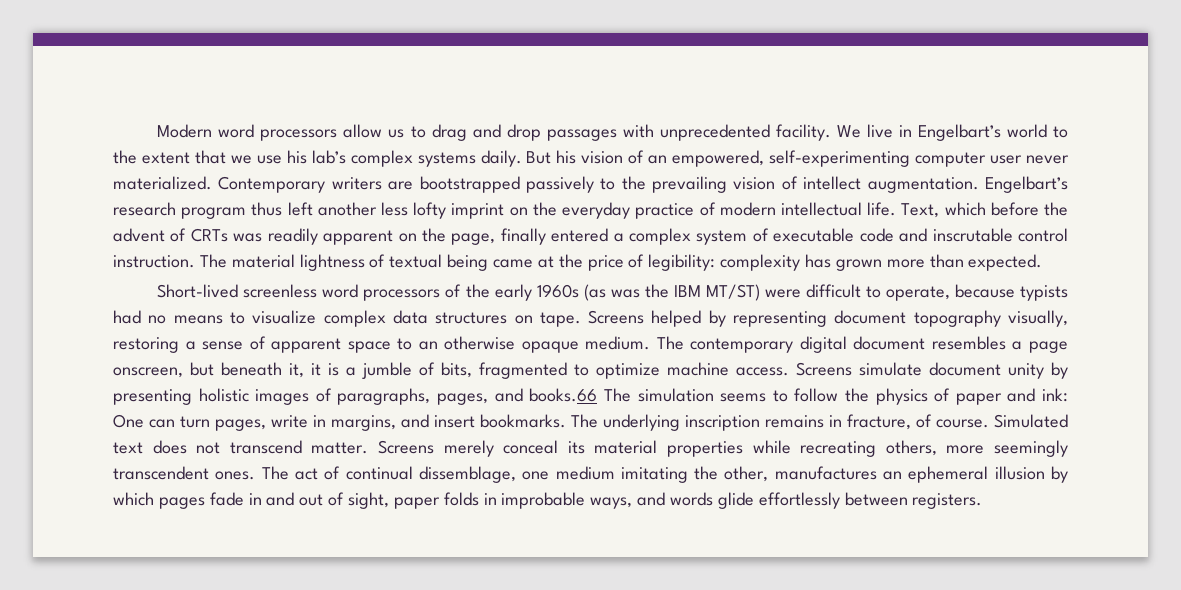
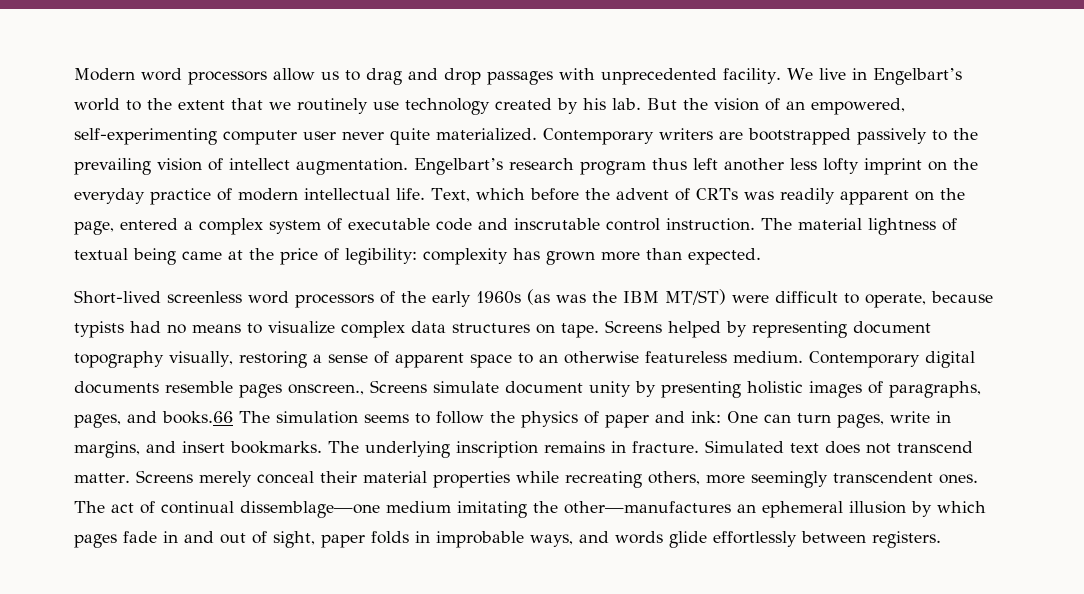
- We live in Engelbart’s world to the extent that we use his lab’s complex systems daily. But his vision of an empowered, self-experimenting computer user never materialized.
+ We live in Engelbart’s world to the extent that we routinely use technology created by his lab. But the vision of an empowered, self-experimenting computer user never quite materialized.
- Text, which before the advent of CRTs was readily apparent on the page, finally entered a complex system of executable code and inscrutable control instruction.
+ Text, which before the advent of CRTs was readily apparent on the page, entered a complex system of executable code and inscrutable control instruction.
- Screens helped by representing document topography visually, restoring a sense of apparent space to an otherwise opaque medium. The contemporary digital document resembles a page onscreen, but beneath it, it is a jumble of bits, fragmented to optimize machine access. Screens simulate document unity by presenting holistic images of paragraphs, pages, and books.66 The simulation seems to follow the physics of paper and ink: One can turn pages, write in margins, and insert bookmarks.
+ Screens helped by representing document topography visually, restoring a sense of apparent space to an otherwise featureless medium. Contemporary digital documents resemble pages onscreen., Screens simulate document unity by presenting holistic images of paragraphs, pages, and books.66 The simulation seems to follow the physics of paper and ink: One can turn pages, write in margins, and insert bookmarks.
- The underlying inscription remains in fracture, of course.
+ The underlying inscription remains in fracture.
- Screens merely conceal its material properties while recreating others, more seemingly transcendent ones.
+ Screens merely conceal their material properties while recreating others, more seemingly transcendent ones.
- The act of continual dissemblage, one medium imitating the other, manufactures an ephemeral illusion by which pages fade in and out of sight, paper folds in improbable ways, and words glide effortlessly between registers.
+ The act of continual dissemblage—one medium imitating the other—manufactures an ephemeral illusion by which pages fade in and out of sight, paper folds in improbable ways, and words glide effortlessly between registers.

